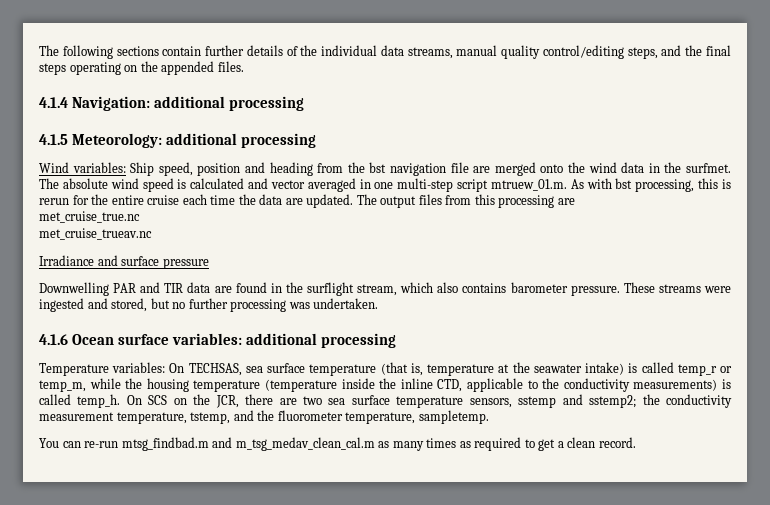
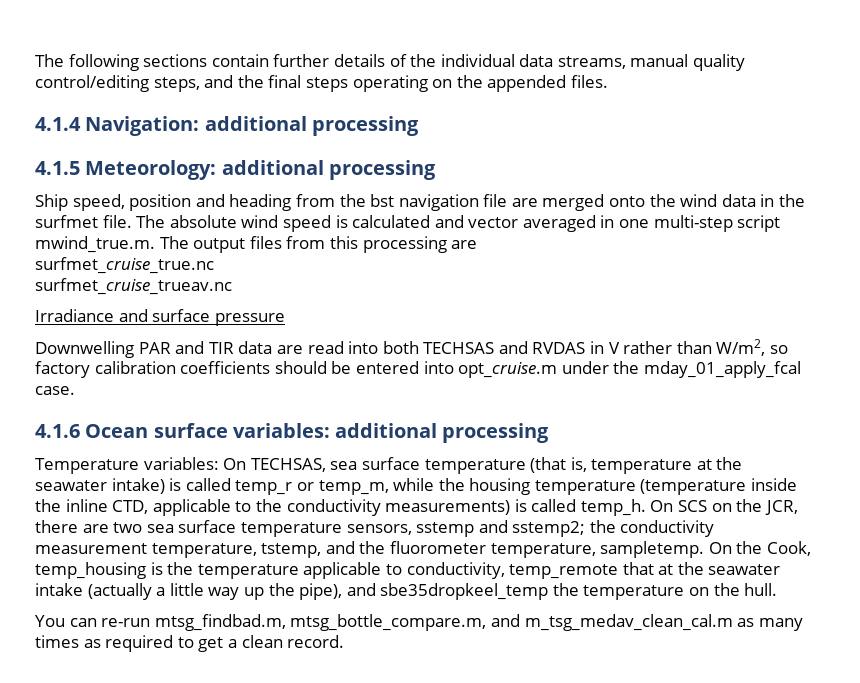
- Wind variables: Ship speed, position and heading from the bst navigation file are merged onto the wind data in the surfmet.
+ Ship speed, position and heading from the bst navigation file are merged onto the wind data in the surfmet file.
- The absolute wind speed is calculated and vector averaged in one multi-step script mtruew_01.m. As with bst processing, this is rerun for the entire cruise each time the data are updated. The output files from this processing are
+ The absolute wind speed is calculated and vector averaged in one multi-step script mwind_true.m. The output files from this processing are
- met_cruise_true.nc
- met_cruise_trueav.nc
+ surfmet_cruise_true.nc
+ surfmet_cruise_trueav.nc
- Downwelling PAR and TIR data are found in the surflight stream, which also contains barometer pressure. These streams were ingested and stored, but no further processing was undertaken.
+ Downwelling PAR and TIR data are read into both TECHSAS and RVDAS in V rather than W/m2, so factory calibration coefficients should be entered into opt_cruise.m under the mday_01_apply_fcal case.
+ On the Cook, temp_housing is the temperature applicable to conductivity, temp_remote that at the seawater intake (actually a little way up the pipe), and sbe35dropkeel_temp the temperature on the hull.
- You can re-run mtsg_findbad.m and m_tsg_medav_clean_cal.m as many times as required to get a clean record.
+ You can re-run mtsg_findbad.m, mtsg_bottle_compare.m, and m_tsg_medav_clean_cal.m as many times as required to get a clean record.

